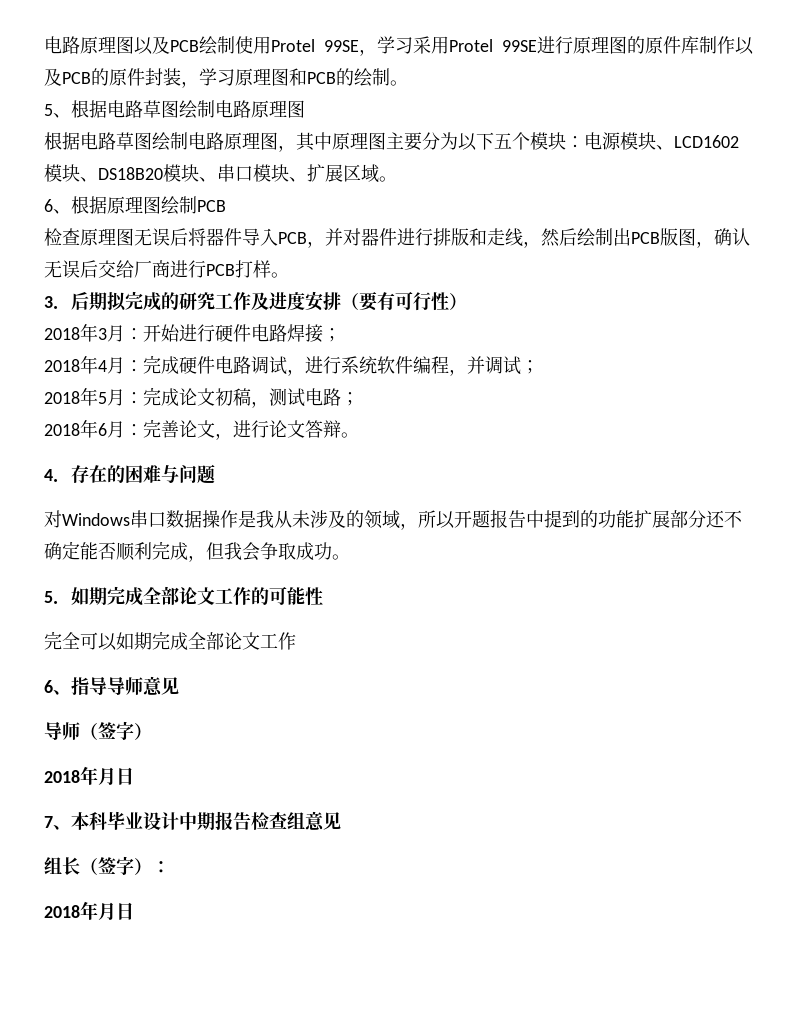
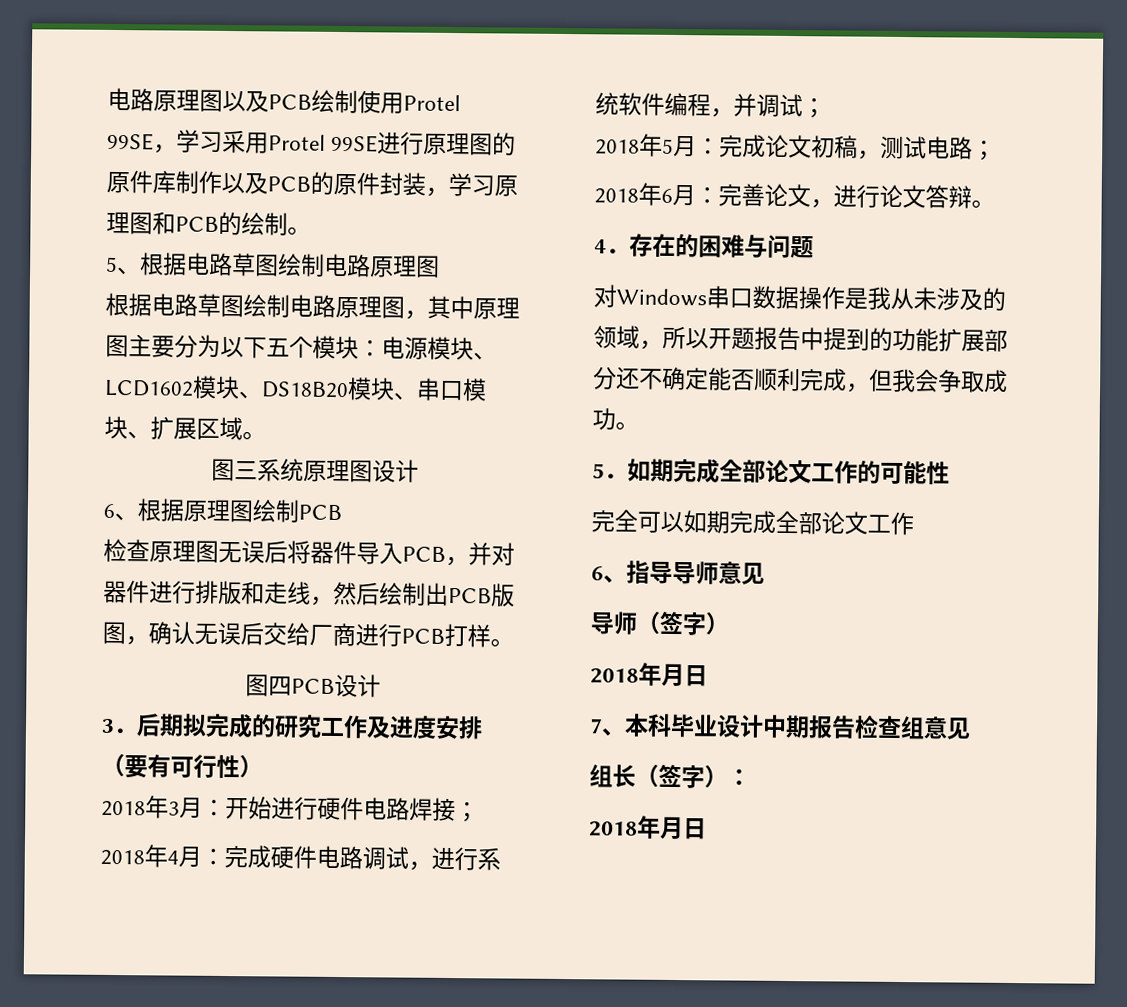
+ 图三系统原理图设计
+ 图四PCB设计

